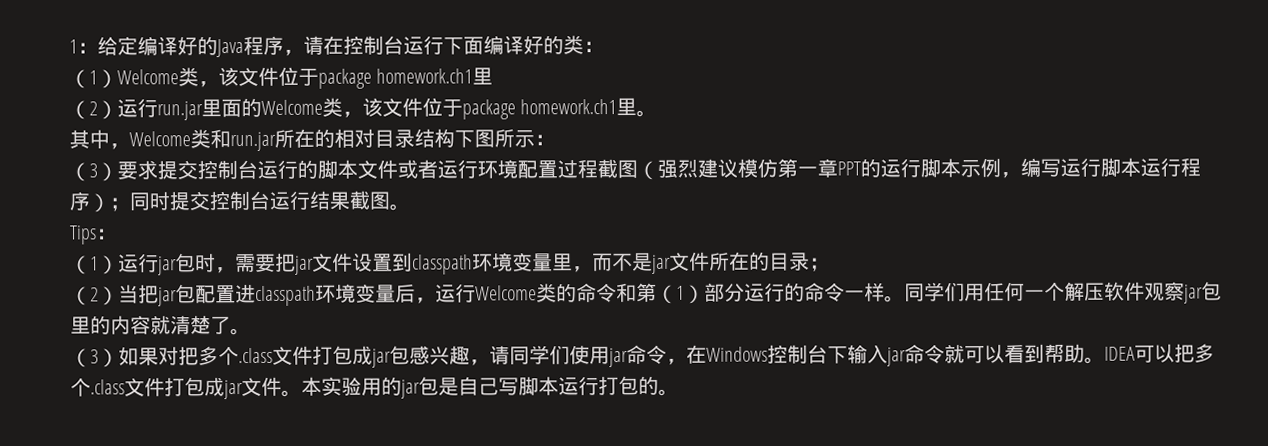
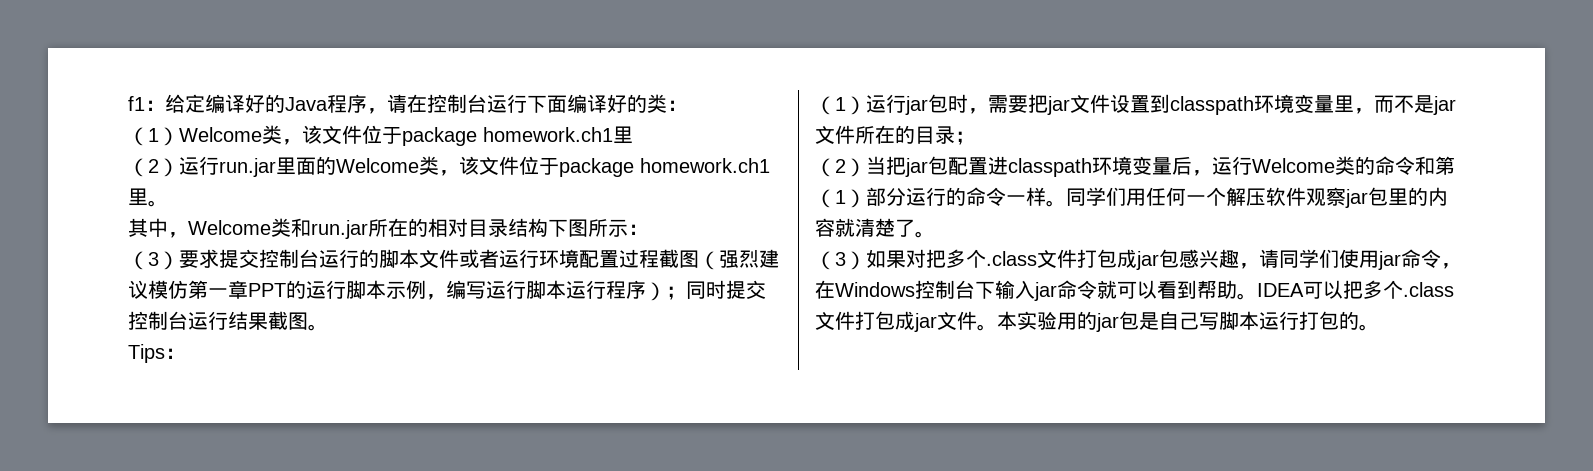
- 1：给定编译好的Java程序，请在控制台运行下面编译好的类：
+ f1：给定编译好的Java程序，请在控制台运行下面编译好的类：

